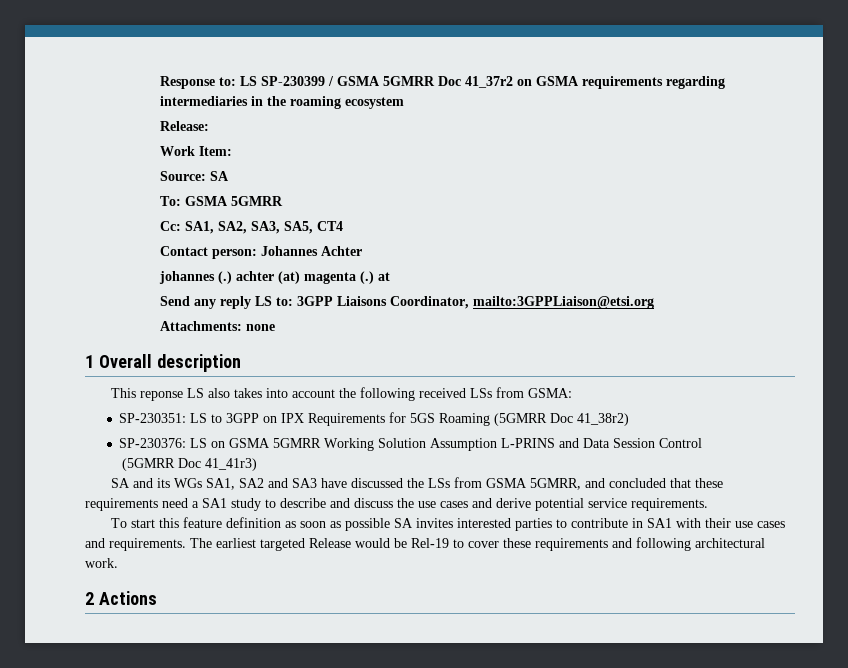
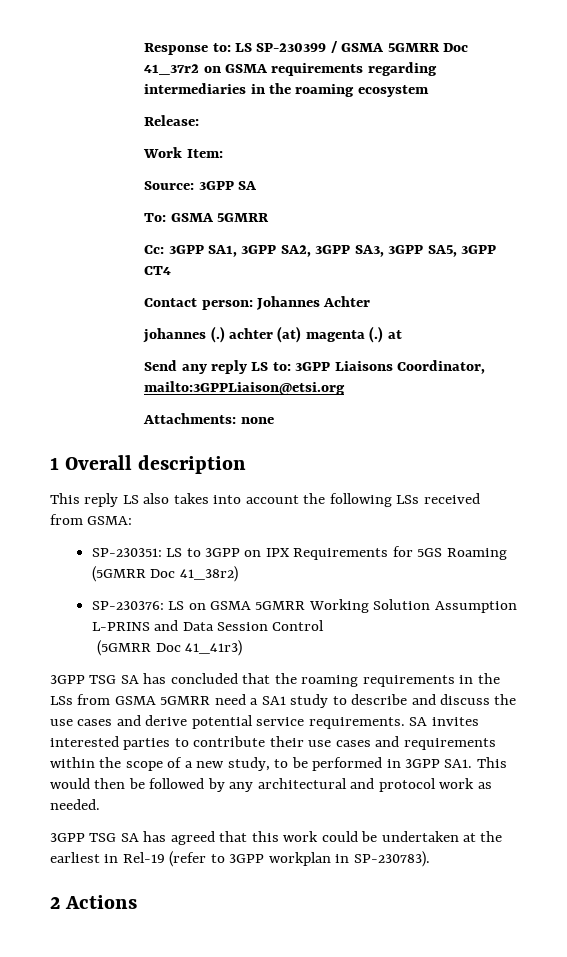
- Source: SA
+ Source: 3GPP SA
- Cc: SA1, SA2, SA3, SA5, CT4
+ Cc: 3GPP SA1, 3GPP SA2, 3GPP SA3, 3GPP SA5, 3GPP CT4
- This reponse LS also takes into account the following received LSs from GSMA:
+ This reply LS also takes into account the following LSs received from GSMA:
- SA and its WGs SA1, SA2 and SA3 have discussed the LSs from GSMA 5GMRR, and concluded that these requirements need a SA1 study to describe and discuss the use cases and derive potential service requirements.
- To start this feature definition as soon as possible SA invites interested parties to contribute in SA1 with their use cases and requirements. The earliest targeted Release would be Rel-19 to cover these requirements and following architectural work.
+ 3GPP TSG SA has concluded that the roaming requirements in the LSs from GSMA 5GMRR need a SA1 study to describe and discuss the use cases and derive potential service requirements. SA invites interested parties to contribute their use cases and requirements within the scope of a new study, to be performed in 3GPP SA1. This would then be followed by any architectural and protocol work as needed.
+ 3GPP TSG SA has agreed that this work could be undertaken at the earliest in Rel-19 (refer to 3GPP workplan in SP-230783).

